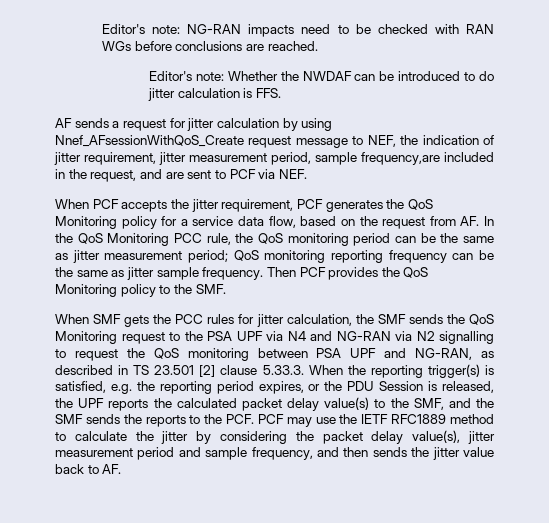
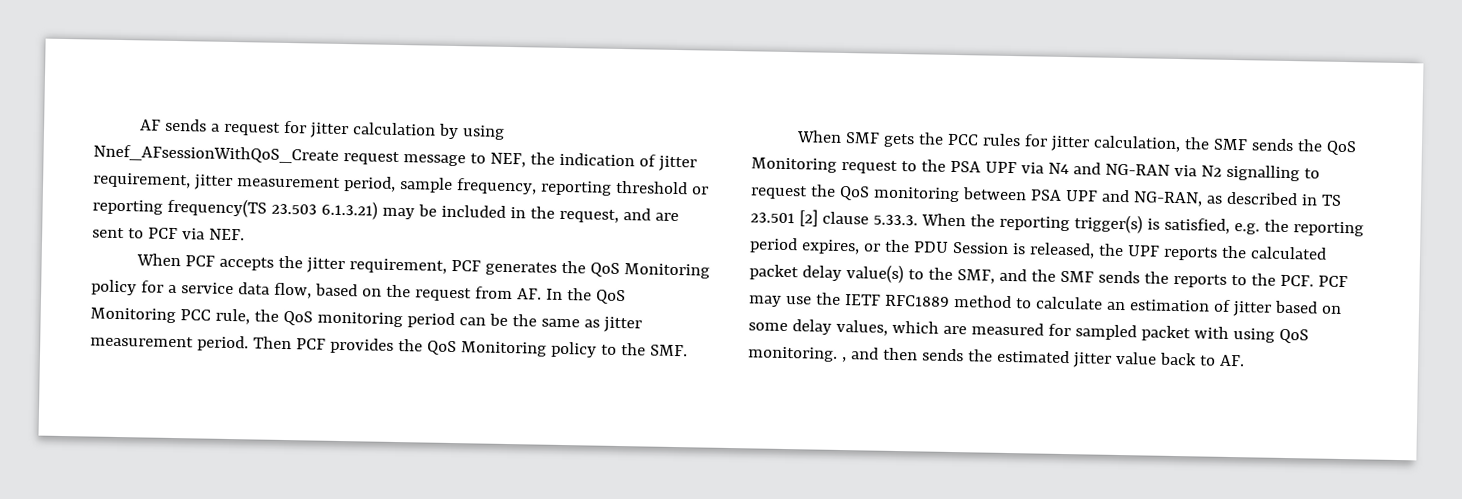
- Editor's note: NG-RAN impacts need to be checked with RAN WGs before conclusions are reached.
- Editor's note: Whether the NWDAF can be introduced to do jitter calculation is FFS.
- AF sends a request for jitter calculation by using Nnef_AFsessionWithQoS_Create request message to NEF, the indication of jitter requirement, jitter measurement period, sample frequency,are included in the request, and are sent to PCF via NEF.
+ AF sends a request for jitter calculation by using Nnef_AFsessionWithQoS_Create request message to NEF, the indication of jitter requirement, jitter measurement period, sample frequency, reporting threshold or reporting frequency(TS 23.503 6.1.3.21) may be included in the request, and are sent to PCF via NEF.
- When PCF accepts the jitter requirement, PCF generates the QoS Monitoring policy for a service data flow, based on the request from AF. In the QoS Monitoring PCC rule, the QoS monitoring period can be the same as jitter measurement period; QoS monitoring reporting frequency can be the same as jitter sample frequency.
+ When PCF accepts the jitter requirement, PCF generates the QoS Monitoring policy for a service data flow, based on the request from AF. In the QoS Monitoring PCC rule, the QoS monitoring period can be the same as jitter measurement period.
- When SMF gets the PCC rules for jitter calculation, the SMF sends the QoS Monitoring request to the PSA UPF via N4 and NG-RAN via N2 signalling to request the QoS monitoring between PSA UPF and NG-RAN, as described in TS 23.501 [2] clause 5.33.3. When the reporting trigger(s) is satisfied, e.g. the reporting period expires, or the PDU Session is released, the UPF reports the calculated packet delay value(s) to the SMF, and the SMF sends the reports to the PCF. PCF may use the IETF RFC1889 method to calculate the jitter by considering the packet delay value(s), jitter measurement period and sample frequency, and then sends the jitter value back to AF.
+ When SMF gets the PCC rules for jitter calculation, the SMF sends the QoS Monitoring request to the PSA UPF via N4 and NG-RAN via N2 signalling to request the QoS monitoring between PSA UPF and NG-RAN, as described in TS 23.501 [2] clause 5.33.3. When the reporting trigger(s) is satisfied, e.g. the reporting period expires, or the PDU Session is released, the UPF reports the calculated packet delay value(s) to the SMF, and the SMF sends the reports to the PCF. PCF may use the IETF RFC1889 method to calculate an estimation of jitter based on some delay values, which are measured for sampled packet with using QoS monitoring. , and then sends the estimated jitter value back to AF.

